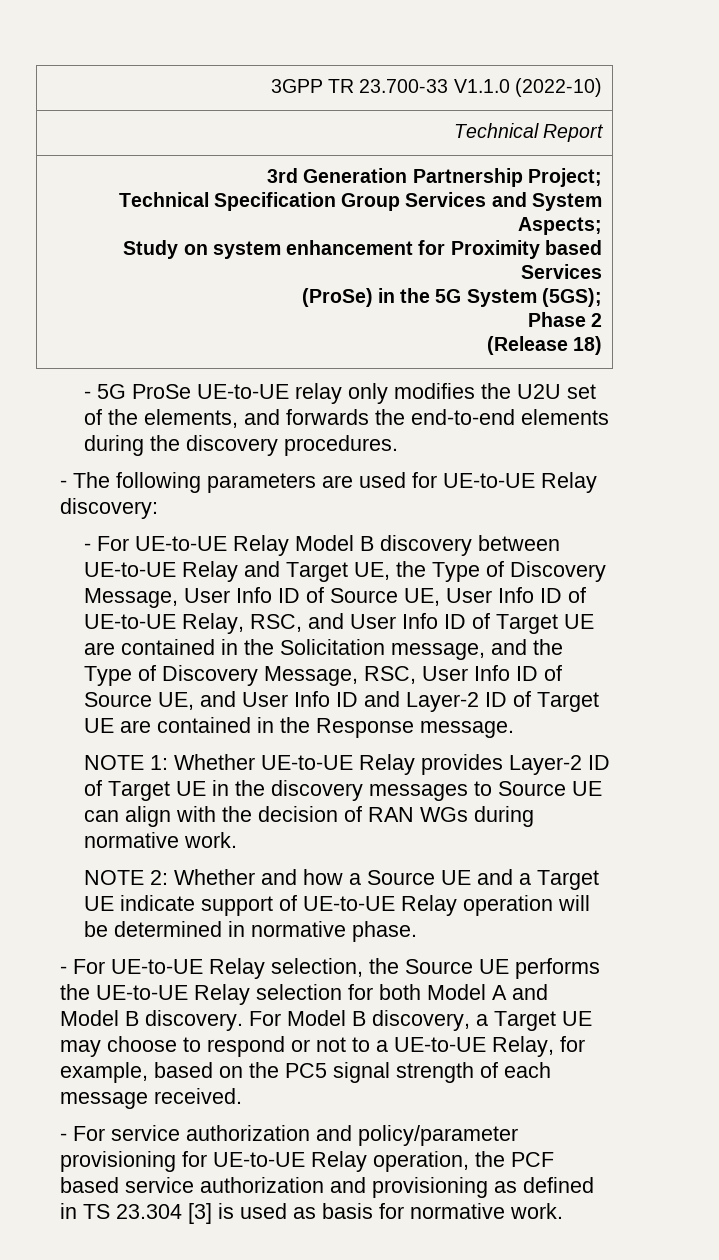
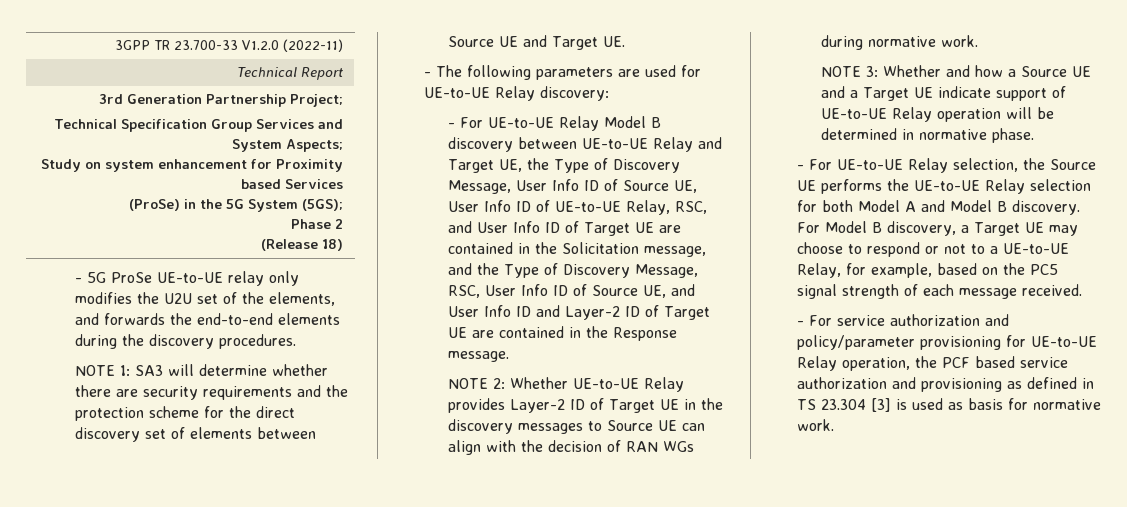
- 3GPP TR 23.700-33 V1.1.0 (2022-10)
+ 3GPP TR 23.700-33 V1.2.0 (2022-11)
+ NOTE 1: SA3 will determine whether there are security requirements and the protection scheme for the direct discovery set of elements between Source UE and Target UE.
- NOTE 1: Whether UE-to-UE Relay provides Layer-2 ID of Target UE in the discovery messages to Source UE can align with the decision of RAN WGs during normative work.
+ NOTE 2: Whether UE-to-UE Relay provides Layer-2 ID of Target UE in the discovery messages to Source UE can align with the decision of RAN WGs during normative work.
- NOTE 2: Whether and how a Source UE and a Target UE indicate support of UE-to-UE Relay operation will be determined in normative phase.
+ NOTE 3: Whether and how a Source UE and a Target UE indicate support of UE-to-UE Relay operation will be determined in normative phase.

